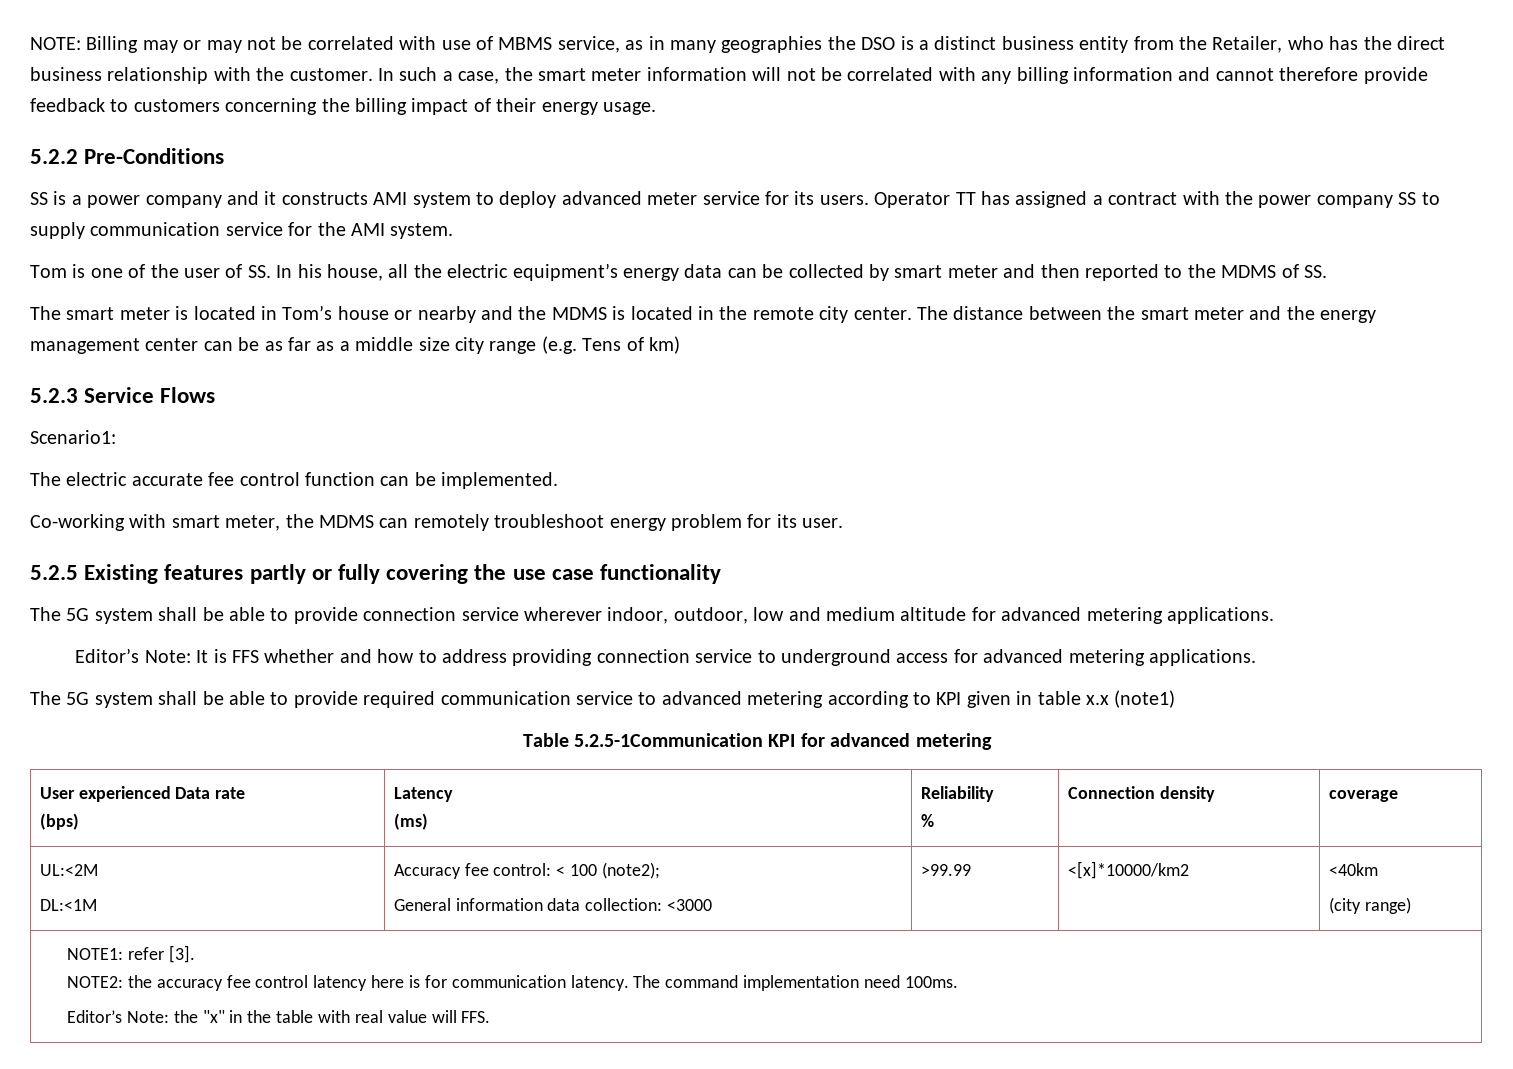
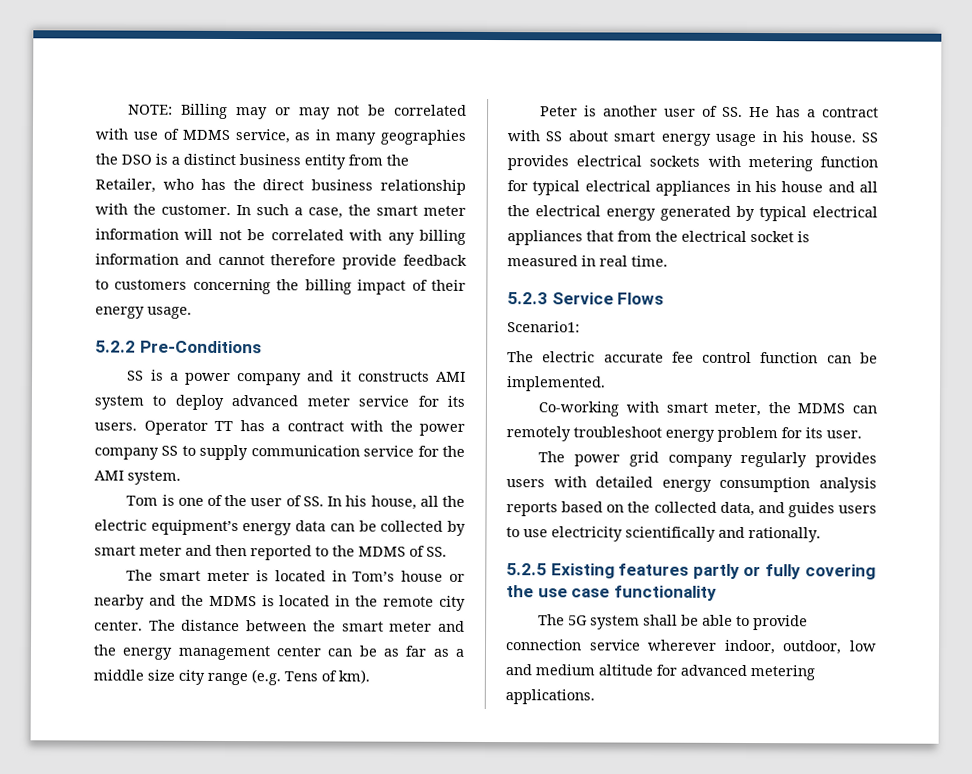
- NOTE: Billing may or may not be correlated with use of MBMS service, as in many geographies the DSO is a distinct business entity from the Retailer, who has the direct business relationship with the customer.
+ NOTE: Billing may or may not be correlated with use of MDMS service, as in many geographies the DSO is a distinct business entity from the Retailer, who has the direct business relationship with the customer.
- Operator TT has assigned a contract with the power company SS to supply communication service for the AMI system.
+ Operator TT has a contract with the power company SS to supply communication service for the AMI system.
- The distance between the smart meter and the energy management center can be as far as a middle size city range (e.g. Tens of km)
+ The distance between the smart meter and the energy management center can be as far as a middle size city range (e.g. Tens of km).
+ Peter is another user of SS. He has a contract with SS about smart energy usage in his house. SS provides electrical sockets with metering function for typical electrical appliances in his house and all the electrical energy generated by typical electrical appliances that from the electrical socket is measured in real time.
+ The power grid company regularly provides users with detailed energy consumption analysis reports based on the collected data, and guides users to use electricity scientifically and rationally.
- Editor’s Note: It is FFS whether and how to address providing connection service to underground access for advanced metering applications.
- The 5G system shall be able to provide required communication service to advanced metering according to KPI given in table x.x (note1)
- Table 5.2.5-1Communication KPI for advanced metering
- User experienced Data rate
- (bps) | Latency
- (ms) | Reliability
- % | Connection density | coverage
- UL:<2M
- DL:<1M | Accuracy fee control: < 100 (note2);
- General information data collection: <3000 | >99.99 | <[x]*10000/km2 | <40km
- (city range)
- NOTE1: refer [3].
- NOTE2: the accuracy fee control latency here is for communication latency. The command implementation need 100ms.
- Editor’s Note: the "x" in the table with real value will FFS.

